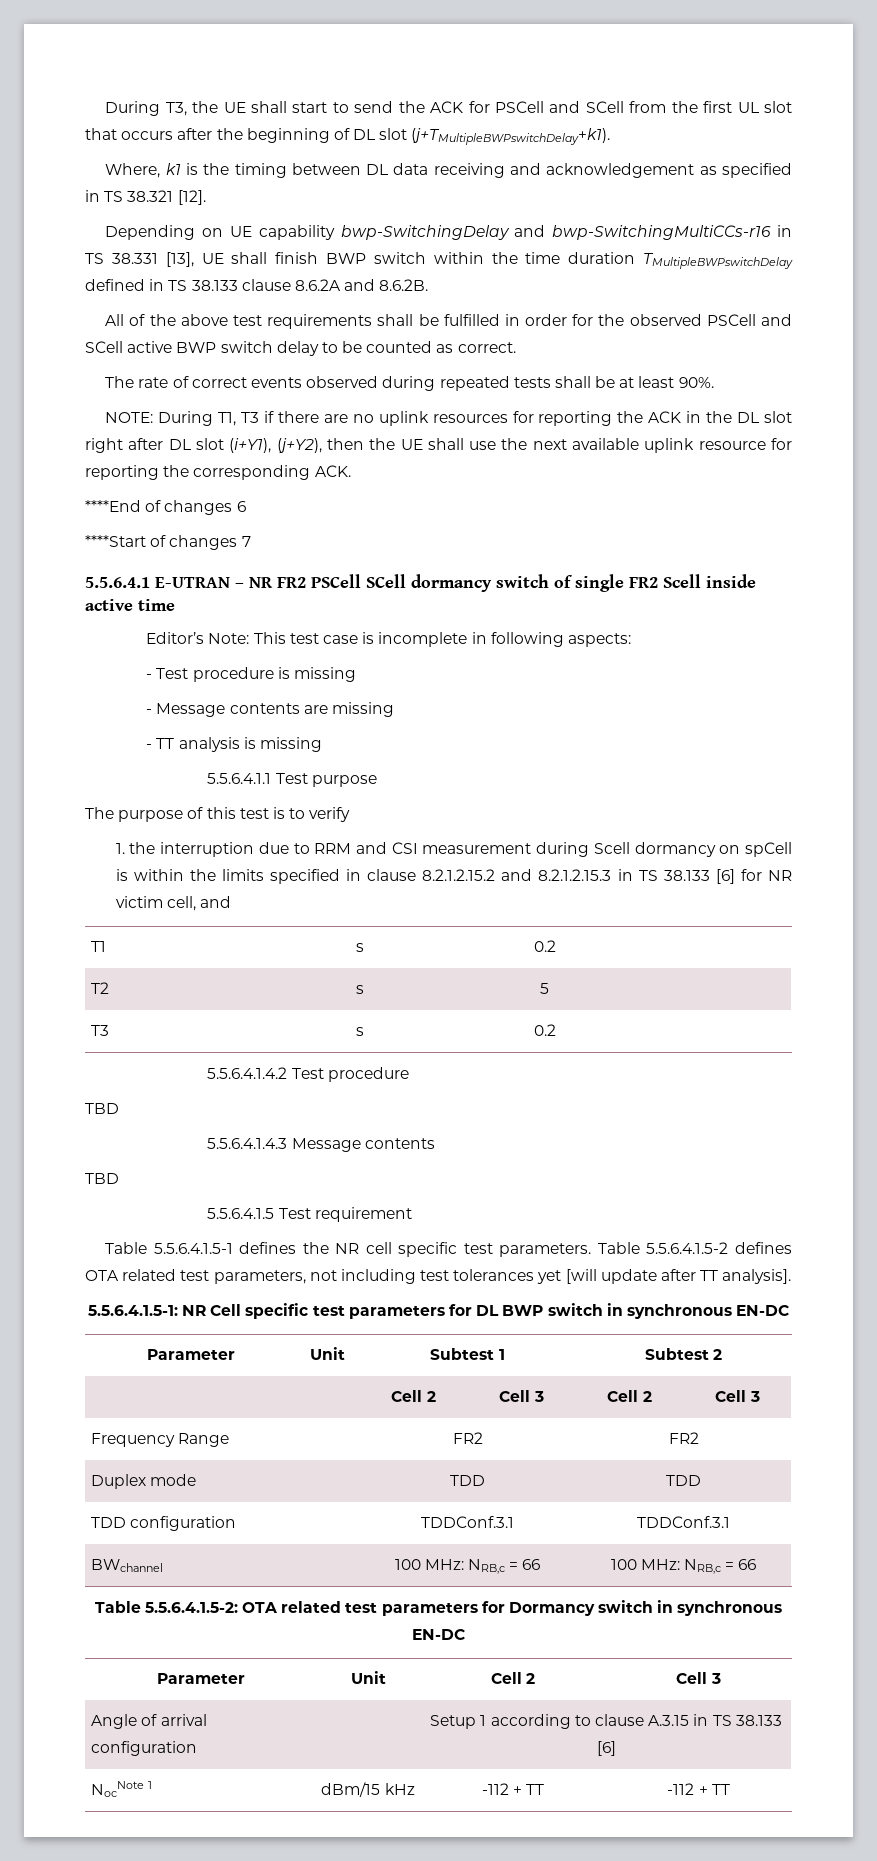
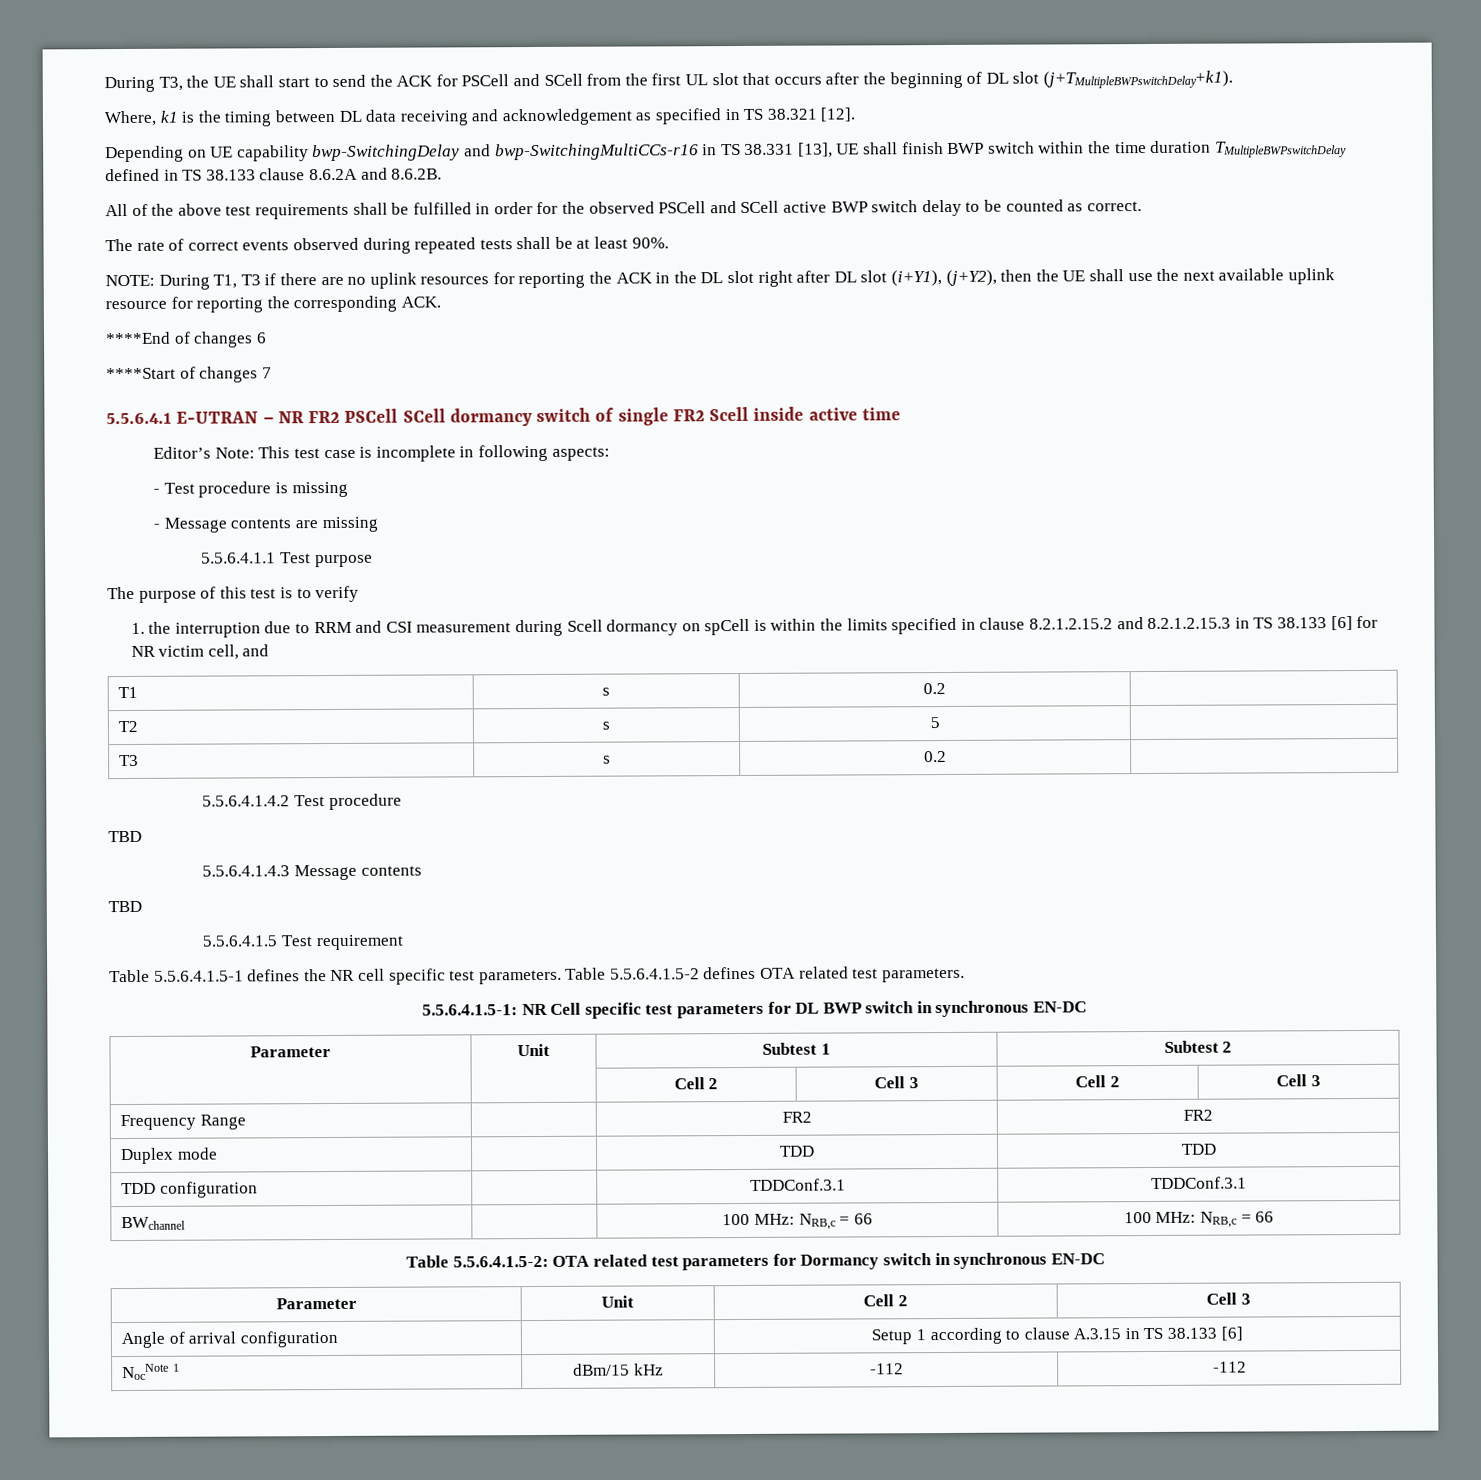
- - TT analysis is missing
- Table 5.5.6.4.1.5-2 defines OTA related test parameters, not including test tolerances yet [will update after TT analysis].
+ Table 5.5.6.4.1.5-2 defines OTA related test parameters.
- NocNote 1 | dBm/15 kHz | -112 + TT | -112 + TT
+ NocNote 1 | dBm/15 kHz | -112 | -112

